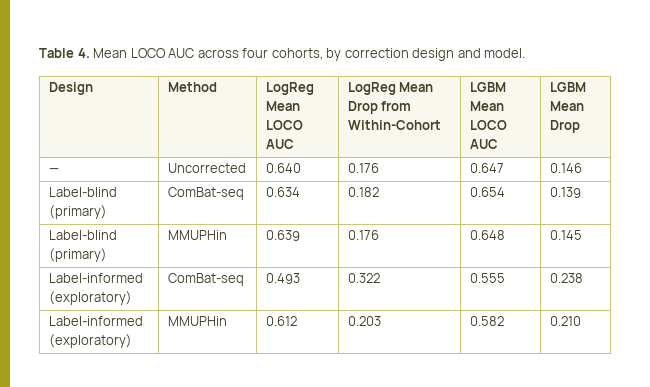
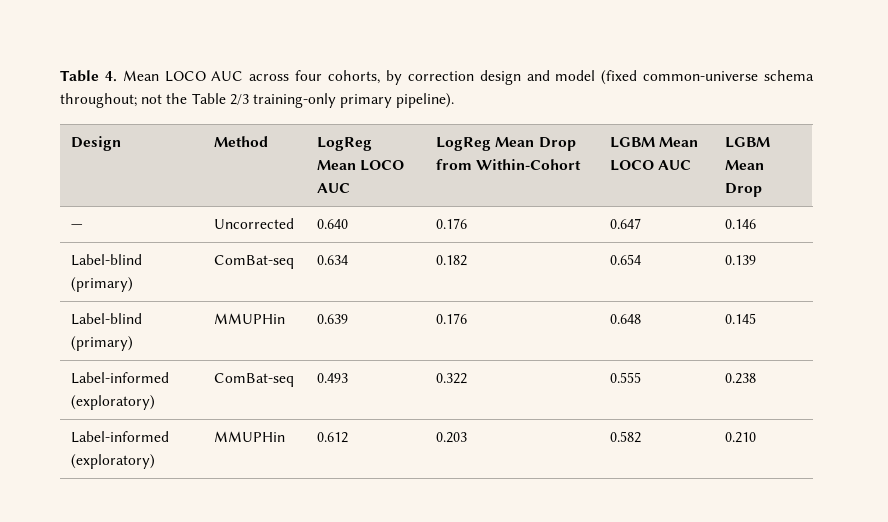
- Table 4. Mean LOCO AUC across four cohorts, by correction design and model.
+ Table 4. Mean LOCO AUC across four cohorts, by correction design and model (fixed common-universe schema throughout; not the Table 2/3 training-only primary pipeline).

